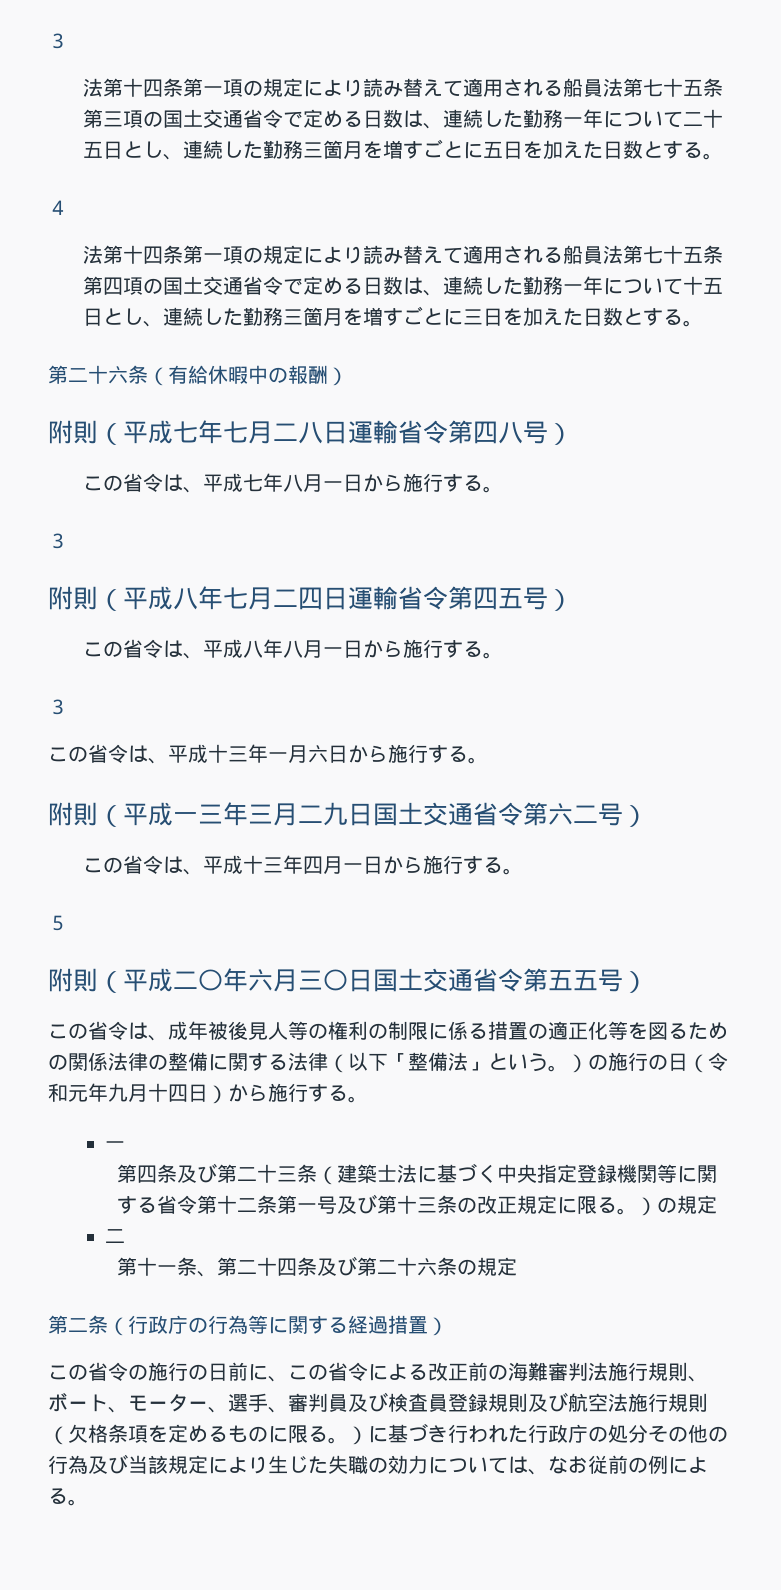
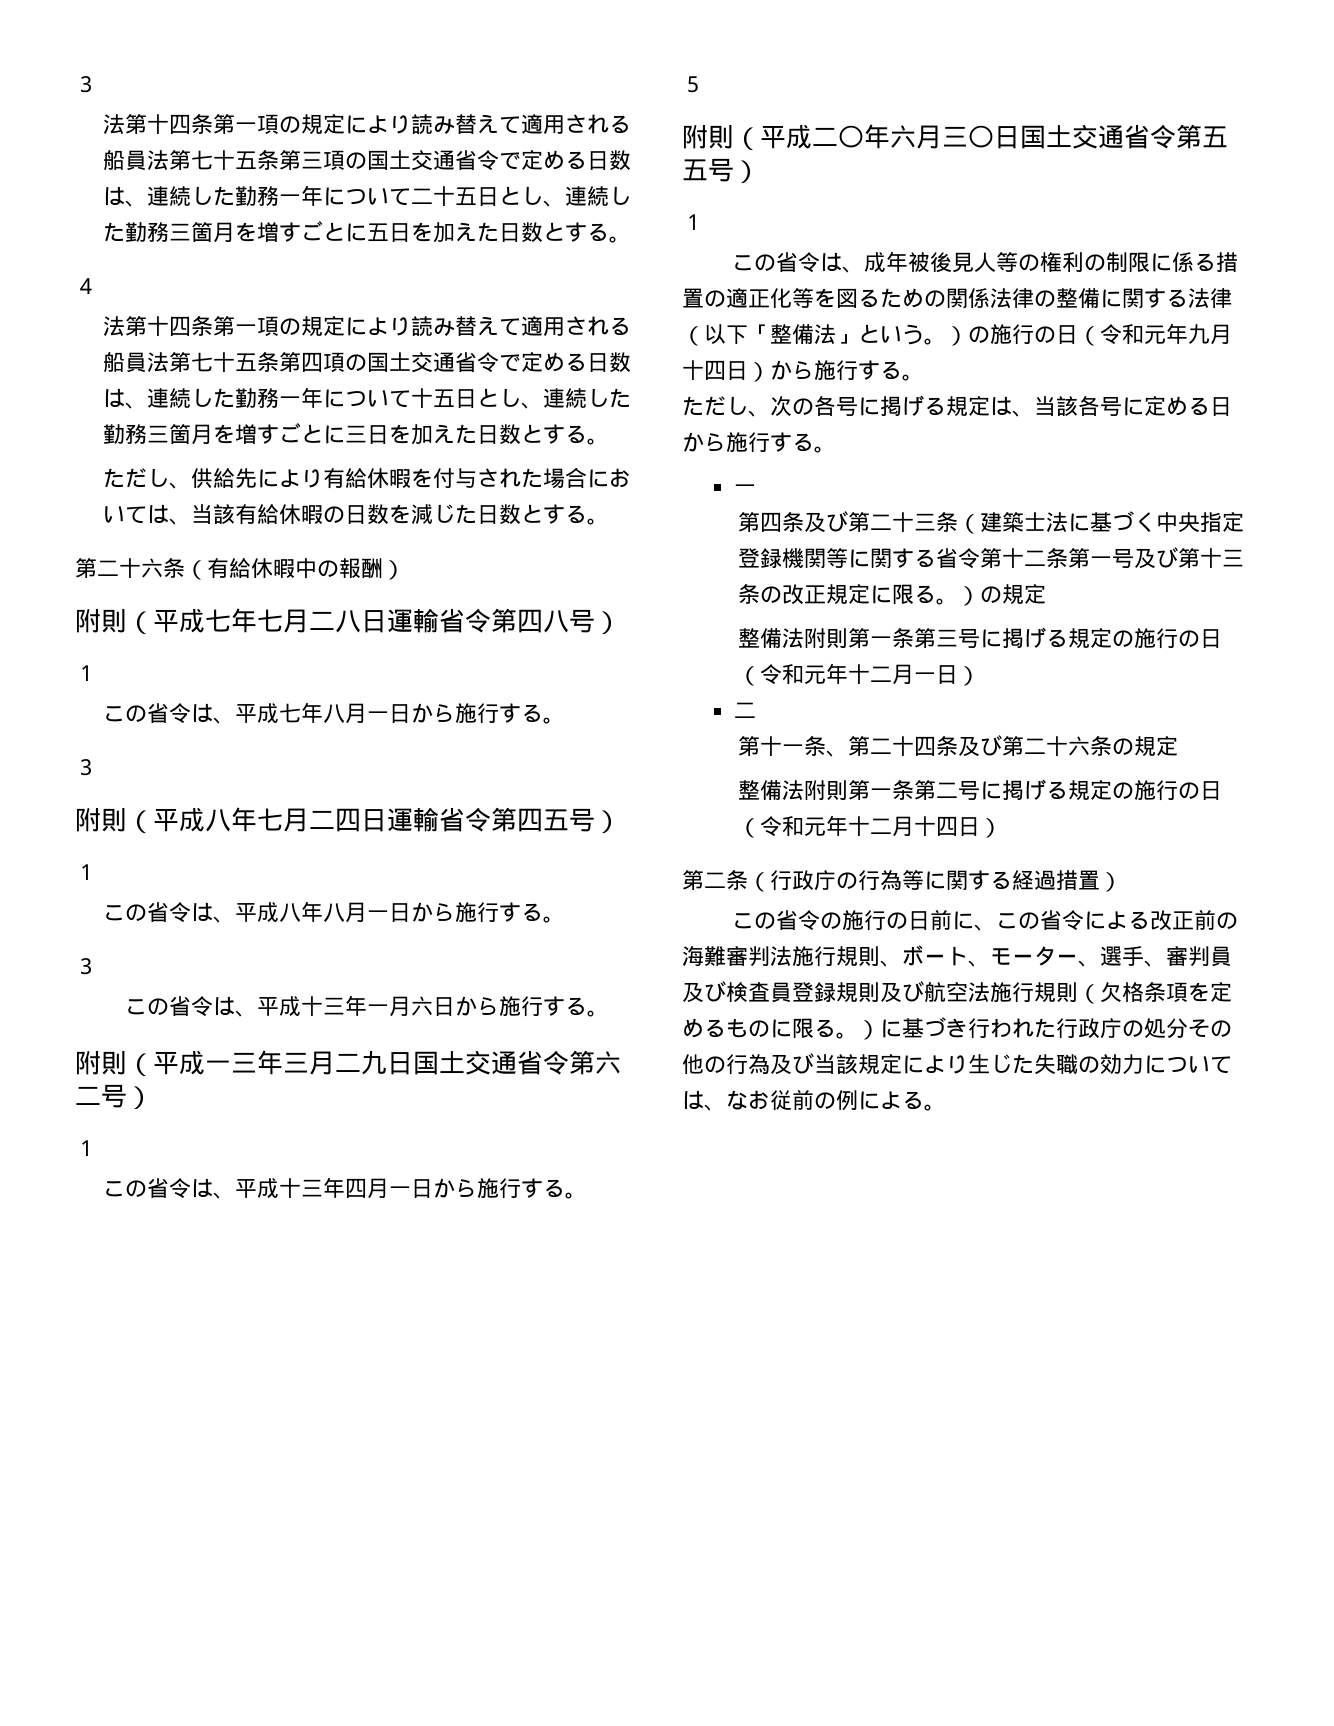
+ ただし、供給先により有給休暇を付与された場合においては、当該有給休暇の日数を減じた日数とする。
  附則（平成七年七月二八日運輸省令第四八号）
+ １
  附則（平成八年七月二四日運輸省令第四五号）
+ １
  附則（平成一三年三月二九日国土交通省令第六二号）
+ １
  附則（平成二〇年六月三〇日国土交通省令第五五号）
+ １
+ ただし、次の各号に掲げる規定は、当該各号に定める日から施行する。
+ 整備法附則第一条第三号に掲げる規定の施行の日（令和元年十二月一日）
+ 整備法附則第一条第二号に掲げる規定の施行の日（令和元年十二月十四日）

